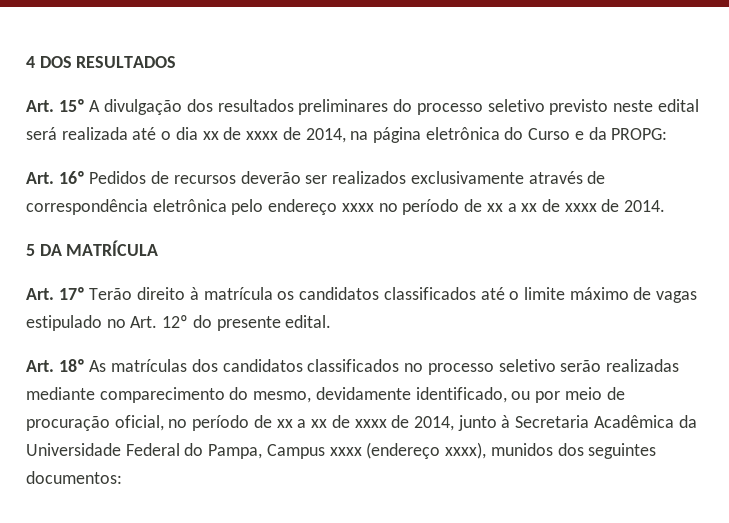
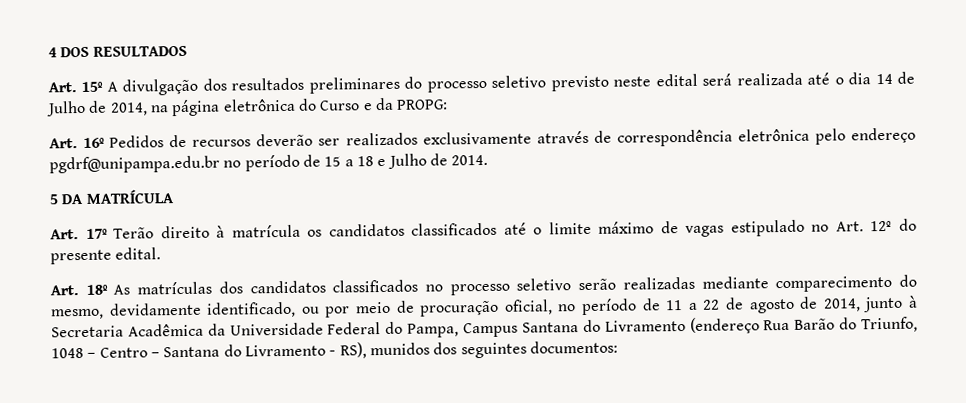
- Art. 15º A divulgação dos resultados preliminares do processo seletivo previsto neste edital será realizada até o dia xx de xxxx de 2014, na página eletrônica do Curso e da PROPG:
+ Art. 15º A divulgação dos resultados preliminares do processo seletivo previsto neste edital será realizada até o dia 14 de Julho de 2014, na página eletrônica do Curso e da PROPG:
- Art. 16º Pedidos de recursos deverão ser realizados exclusivamente através de correspondência eletrônica pelo endereço xxxx no período de xx a xx de xxxx de 2014.
+ Art. 16º Pedidos de recursos deverão ser realizados exclusivamente através de correspondência eletrônica pelo endereço pgdrf@unipampa.edu.br no período de 15 a 18 e Julho de 2014.
- Art. 18º As matrículas dos candidatos classificados no processo seletivo serão realizadas mediante comparecimento do mesmo, devidamente identificado, ou por meio de procuração oficial, no período de xx a xx de xxxx de 2014, junto à Secretaria Acadêmica da Universidade Federal do Pampa, Campus xxxx (endereço xxxx), munidos dos seguintes documentos:
+ Art. 18º As matrículas dos candidatos classificados no processo seletivo serão realizadas mediante comparecimento do mesmo, devidamente identificado, ou por meio de procuração oficial, no período de 11 a 22 de agosto de 2014, junto à Secretaria Acadêmica da Universidade Federal do Pampa, Campus Santana do Livramento (endereço Rua Barão do Triunfo, 1048 – Centro – Santana do Livramento - RS), munidos dos seguintes documentos:

